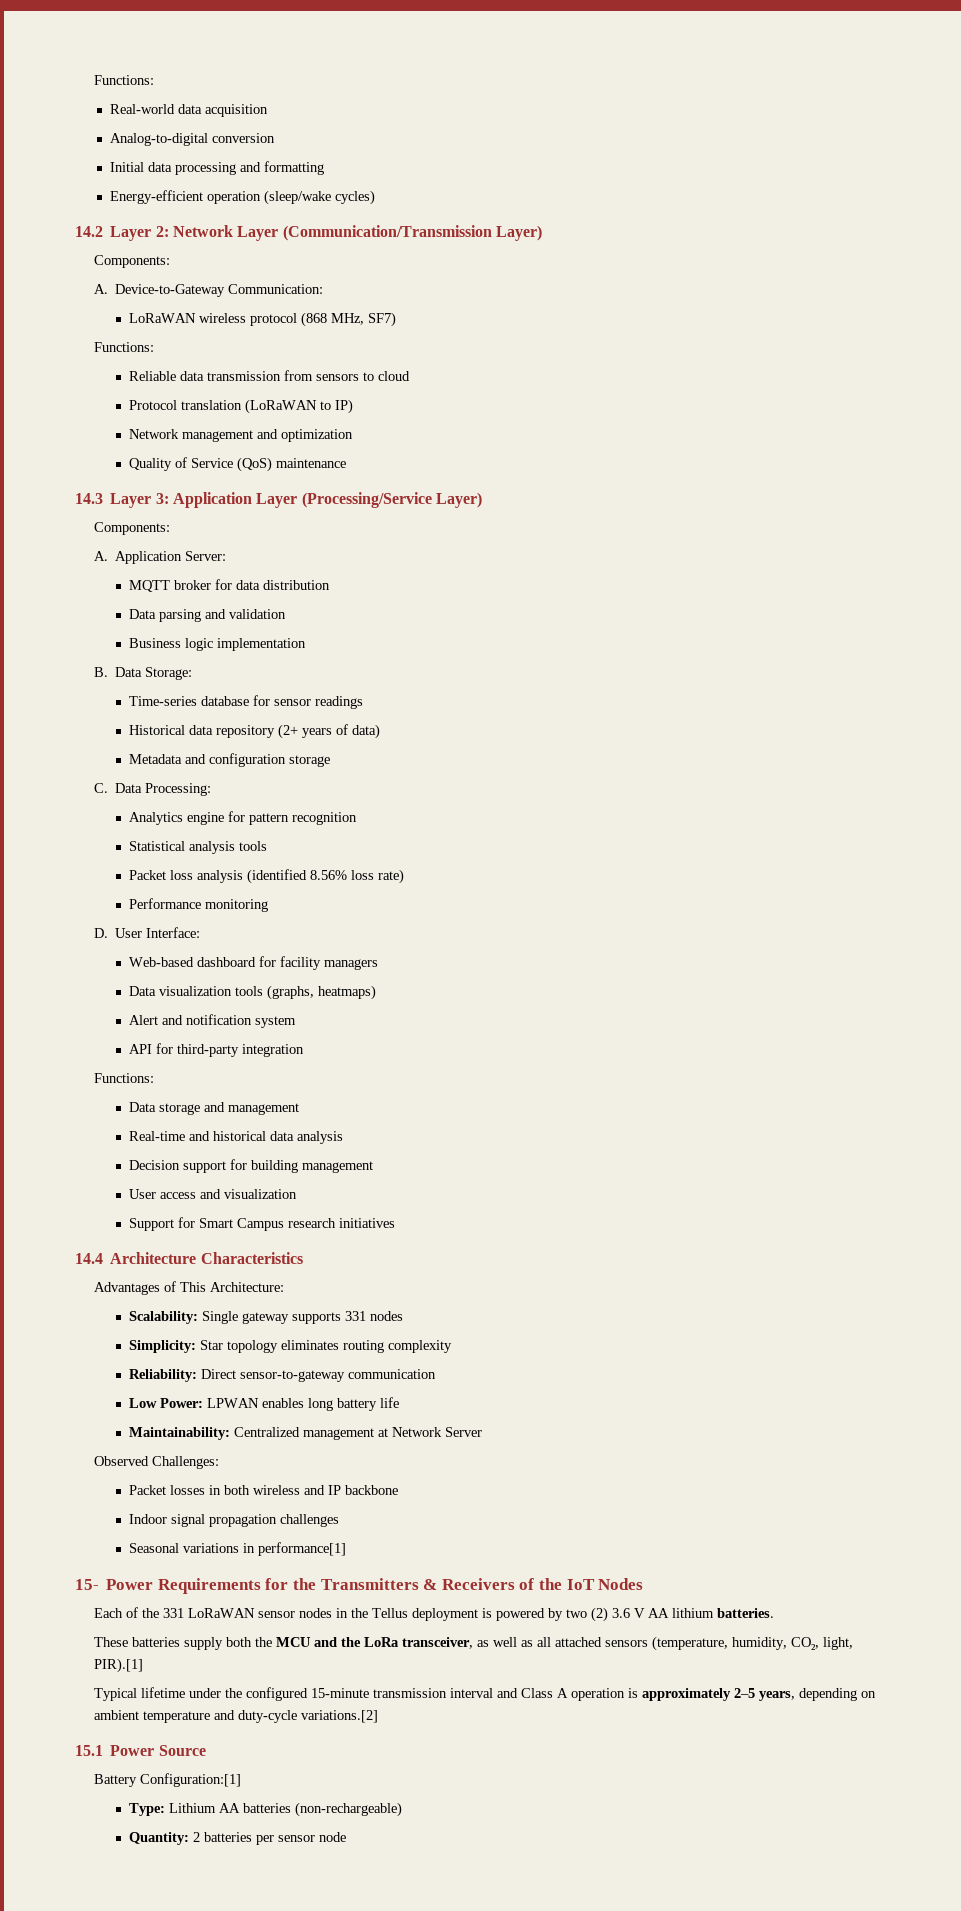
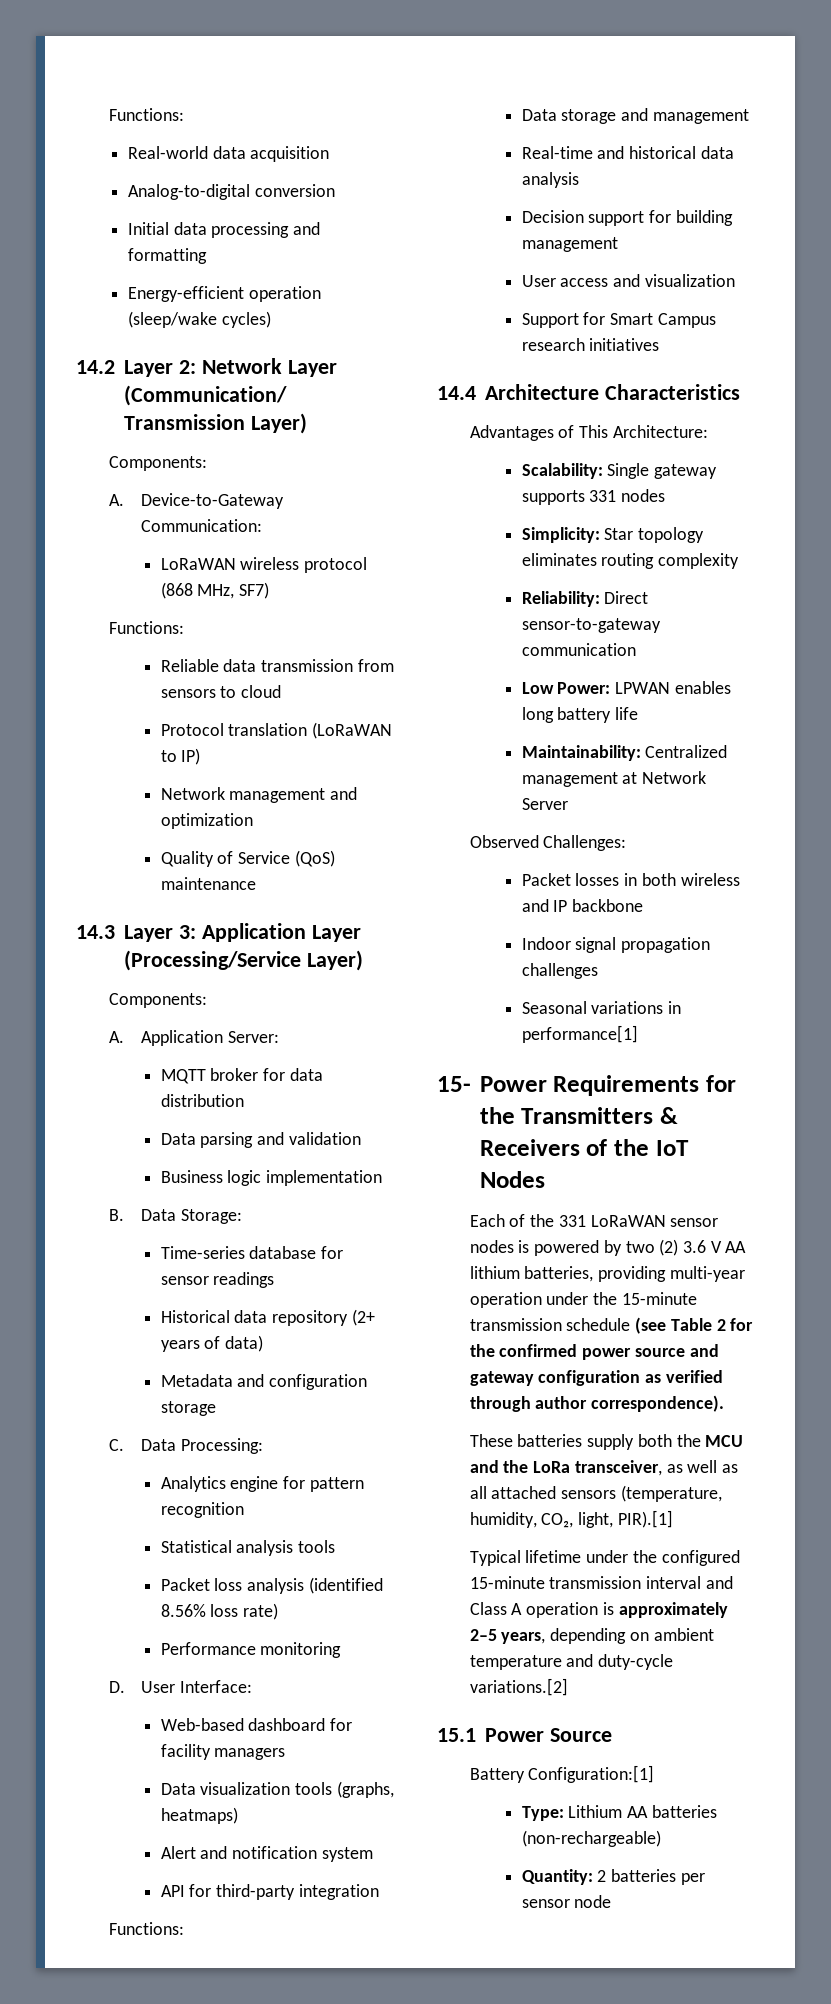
- Each of the 331 LoRaWAN sensor nodes in the Tellus deployment is powered by two (2) 3.6 V AA lithium batteries.
+ Each of the 331 LoRaWAN sensor nodes is powered by two (2) 3.6 V AA lithium batteries, providing multi-year operation under the 15-minute transmission schedule (see Table 2 for the confirmed power source and gateway configuration as verified through author correspondence).

